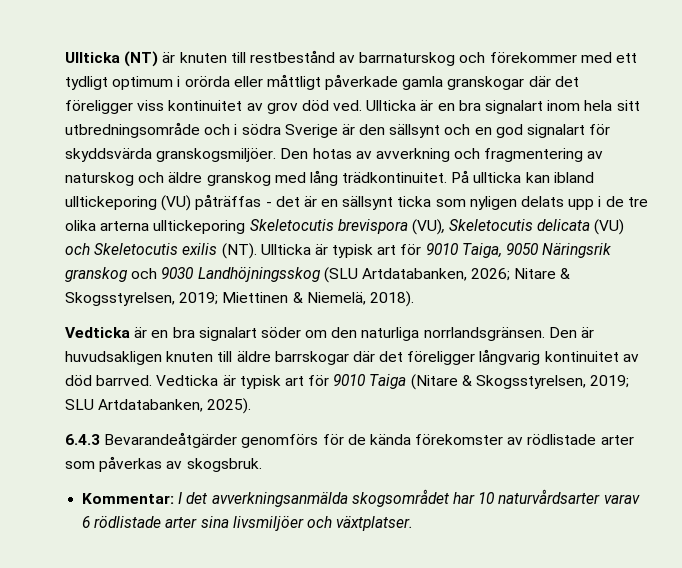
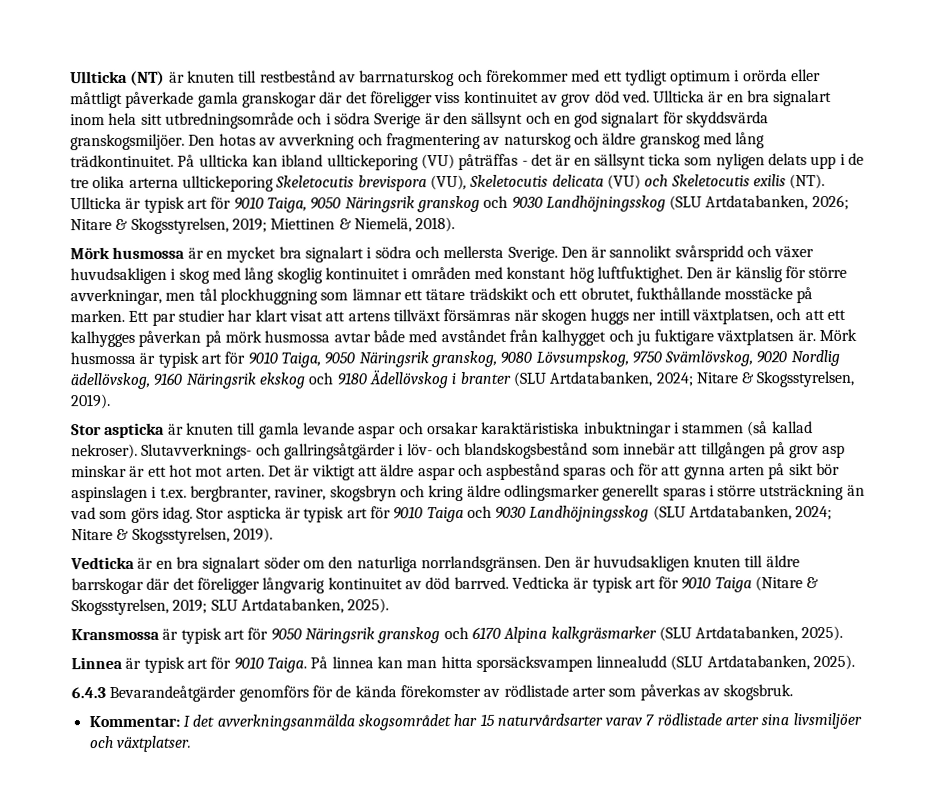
+ Mörk husmossa är en mycket bra signalart i södra och mellersta Sverige. Den är sannolikt svårspridd och växer huvudsakligen i skog med lång skoglig kontinuitet i områden med konstant hög luftfuktighet. Den är känslig för större avverkningar, men tål plockhuggning som lämnar ett tätare trädskikt och ett obrutet, fukthållande mosstäcke på marken. Ett par studier har klart visat att artens tillväxt försämras när skogen huggs ner intill växtplatsen, och att ett kalhygges påverkan på mörk husmossa avtar både med avståndet från kalhygget och ju fuktigare växtplatsen är. Mörk husmossa är typisk art för 9010 Taiga, 9050 Näringsrik granskog, 9080 Lövsumpskog, 9750 Svämlövskog, 9020 Nordlig ädellövskog, 9160 Näringsrik ekskog och 9180 Ädellövskog i branter (SLU Artdatabanken, 2024; Nitare & Skogsstyrelsen, 2019).
+ Stor aspticka är knuten till gamla levande aspar och orsakar karaktäristiska inbuktningar i stammen (så kallad nekroser). Slutavverknings- och gallringsåtgärder i löv- och blandskogsbestånd som innebär att tillgången på grov asp minskar är ett hot mot arten. Det är viktigt att äldre aspar och aspbestånd sparas och för att gynna arten på sikt bör aspinslagen i t.ex. bergbranter, raviner, skogsbryn och kring äldre odlingsmarker generellt sparas i större utsträckning än vad som görs idag. Stor aspticka är typisk art för 9010 Taiga och 9030 Landhöjningsskog (SLU Artdatabanken, 2024; Nitare & Skogsstyrelsen, 2019).
+ Kransmossa är typisk art för 9050 Näringsrik granskog och 6170 Alpina kalkgräsmarker (SLU Artdatabanken, 2025).
+ Linnea är typisk art för 9010 Taiga. På linnea kan man hitta sporsäcksvampen linnealudd (SLU Artdatabanken, 2025).
- Kommentar: I det avverkningsanmälda skogsområdet har 10 naturvårdsarter varav 6 rödlistade arter sina livsmiljöer och växtplatser.
+ Kommentar: I det avverkningsanmälda skogsområdet har 15 naturvårdsarter varav 7 rödlistade arter sina livsmiljöer och växtplatser.

